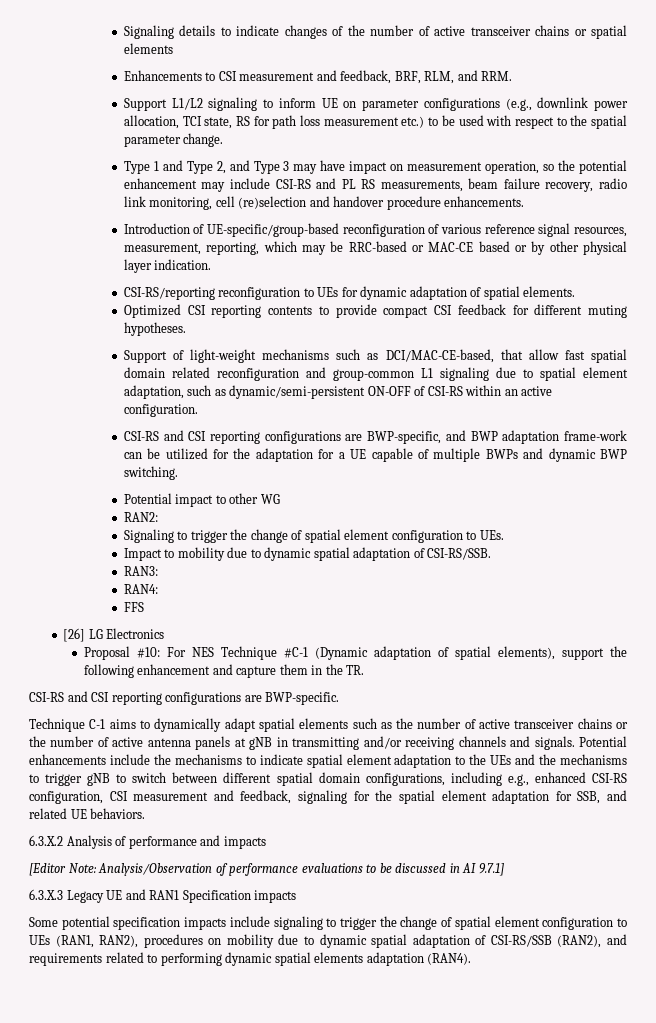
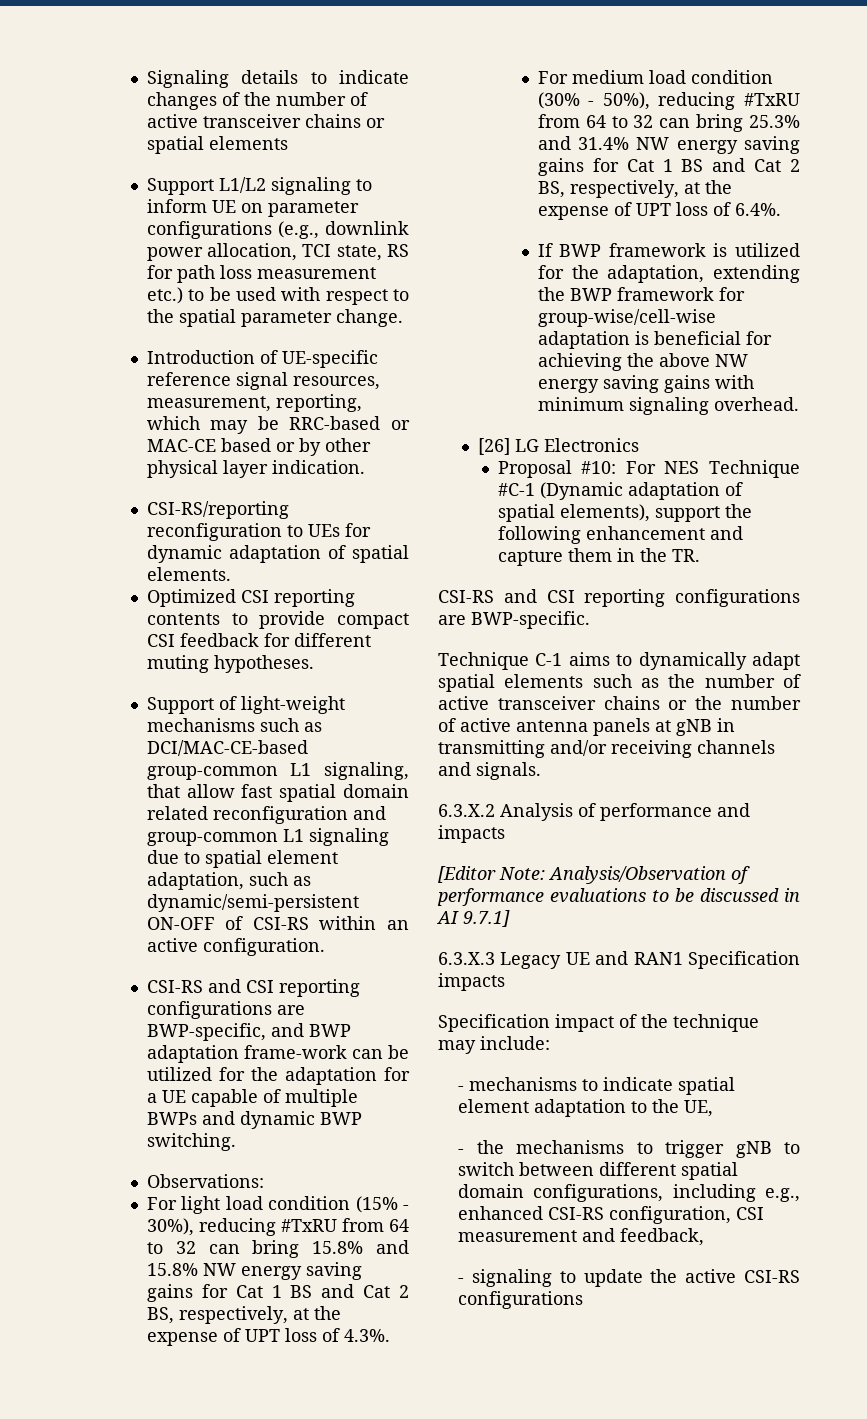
- Enhancements to CSI measurement and feedback, BRF, RLM, and RRM.
- Type 1 and Type 2, and Type 3 may have impact on measurement operation, so the potential enhancement may include CSI-RS and PL RS measurements, beam failure recovery, radio link monitoring, cell (re)selection and handover procedure enhancements.
- Introduction of UE-specific/group-based reconfiguration of various reference signal resources, measurement, reporting, which may be RRC-based or MAC-CE based or by other physical layer indication.
+ Introduction of UE-specific reference signal resources, measurement, reporting, which may be RRC-based or MAC-CE based or by other physical layer indication.
- Support of light-weight mechanisms such as DCI/MAC-CE-based, that allow fast spatial domain related reconfiguration and group-common L1 signaling due to spatial element adaptation, such as dynamic/semi-persistent ON-OFF of CSI-RS within an active configuration.
+ Support of light-weight mechanisms such as DCI/MAC-CE-based group-common L1 signaling, that allow fast spatial domain related reconfiguration and group-common L1 signaling due to spatial element adaptation, such as dynamic/semi-persistent ON-OFF of CSI-RS within an active configuration.
- Potential impact to other WG
- RAN2:
- Signaling to trigger the change of spatial element configuration to UEs.
- Impact to mobility due to dynamic spatial adaptation of CSI-RS/SSB.
- RAN3:
- RAN4:
- FFS
+ Observations:
+ For light load condition (15% - 30%), reducing #TxRU from 64 to 32 can bring 15.8% and 15.8% NW energy saving gains for Cat 1 BS and Cat 2 BS, respectively, at the expense of UPT loss of 4.3%.
+ For medium load condition (30% - 50%), reducing #TxRU from 64 to 32 can bring 25.3% and 31.4% NW energy saving gains for Cat 1 BS and Cat 2 BS, respectively, at the expense of UPT loss of 6.4%.
+ If BWP framework is utilized for the adaptation, extending the BWP framework for group-wise/cell-wise adaptation is beneficial for achieving the above NW energy saving gains with minimum signaling overhead.
- Potential enhancements include the mechanisms to indicate spatial element adaptation to the UEs and the mechanisms to trigger gNB to switch between different spatial domain configurations, including e.g., enhanced CSI-RS configuration, CSI measurement and feedback, signaling for the spatial element adaptation for SSB, and related UE behaviors.
- Some potential specification impacts include signaling to trigger the change of spatial element configuration to UEs (RAN1, RAN2), procedures on mobility due to dynamic spatial adaptation of CSI-RS/SSB (RAN2), and requirements related to performing dynamic spatial elements adaptation (RAN4).
+ Specification impact of the technique may include:
+ - mechanisms to indicate spatial element adaptation to the UE,
+ - the mechanisms to trigger gNB to switch between different spatial domain configurations, including e.g., enhanced CSI-RS configuration, CSI measurement and feedback,
+ - signaling to update the active CSI-RS configurations

